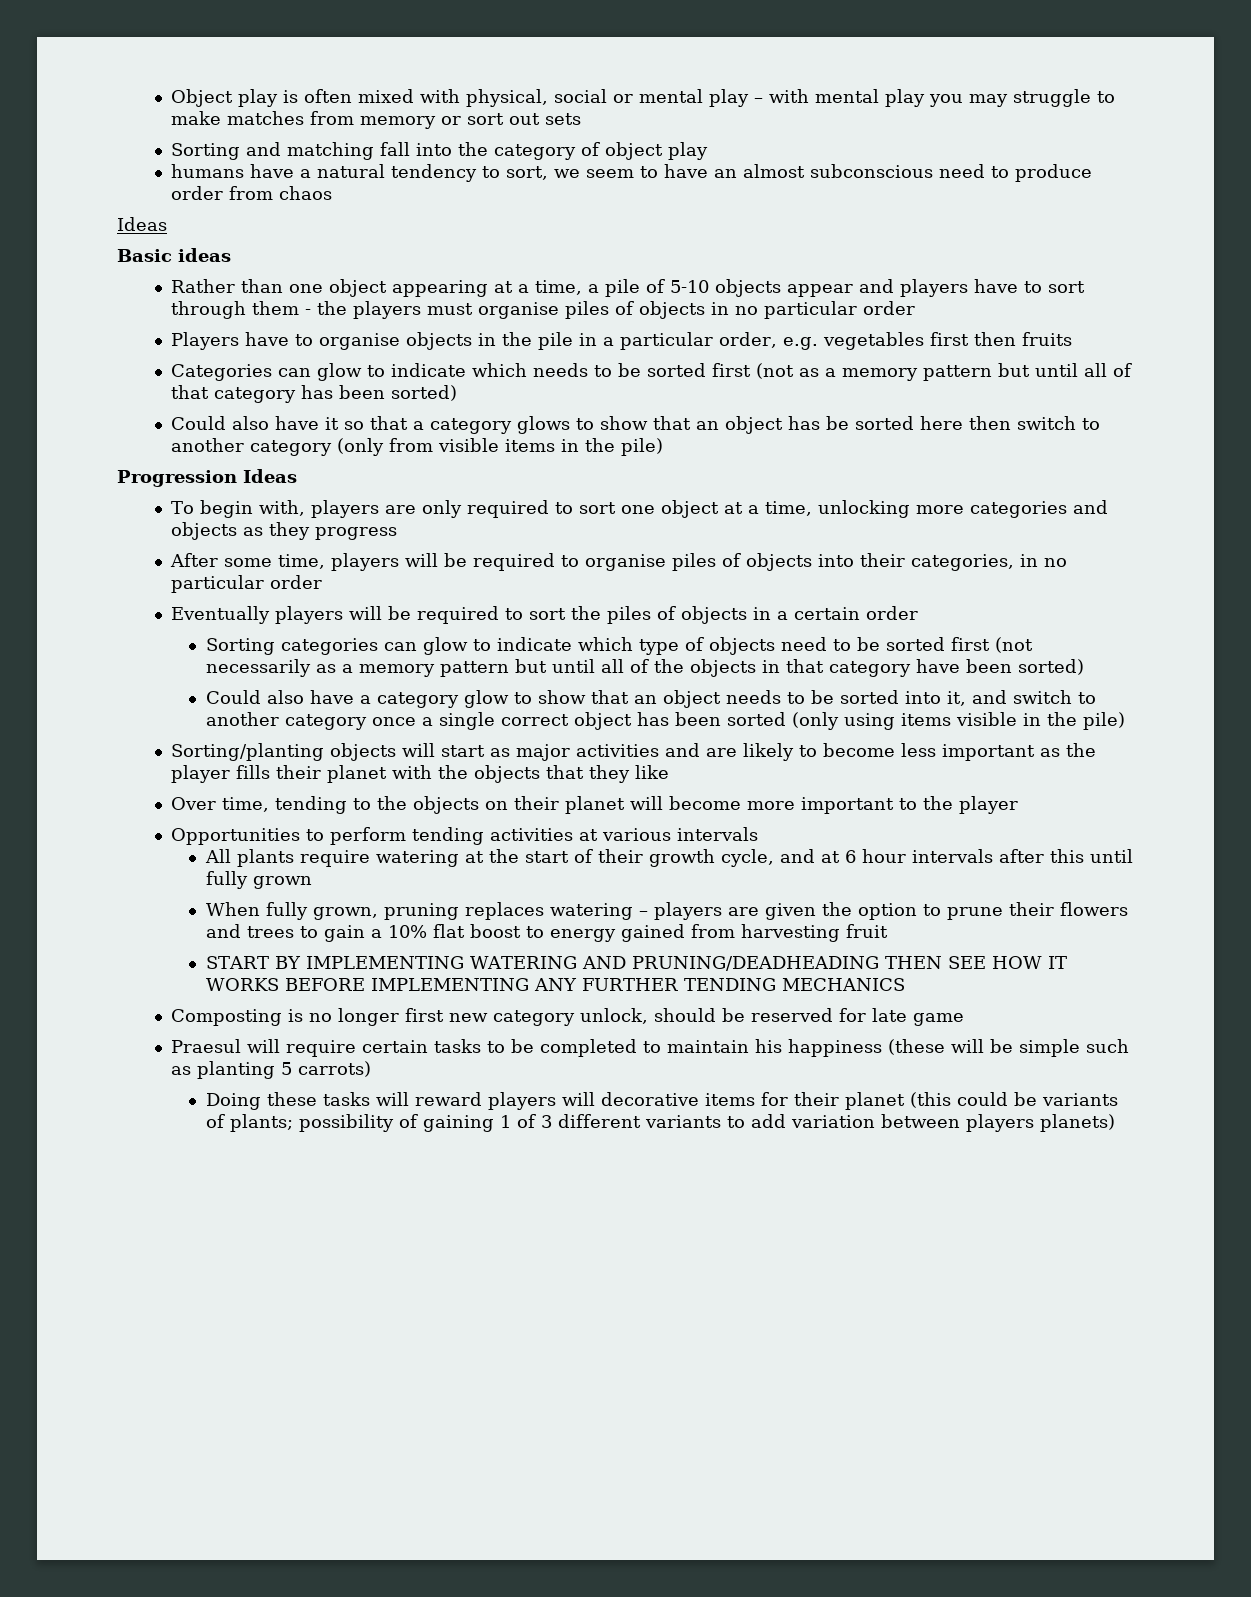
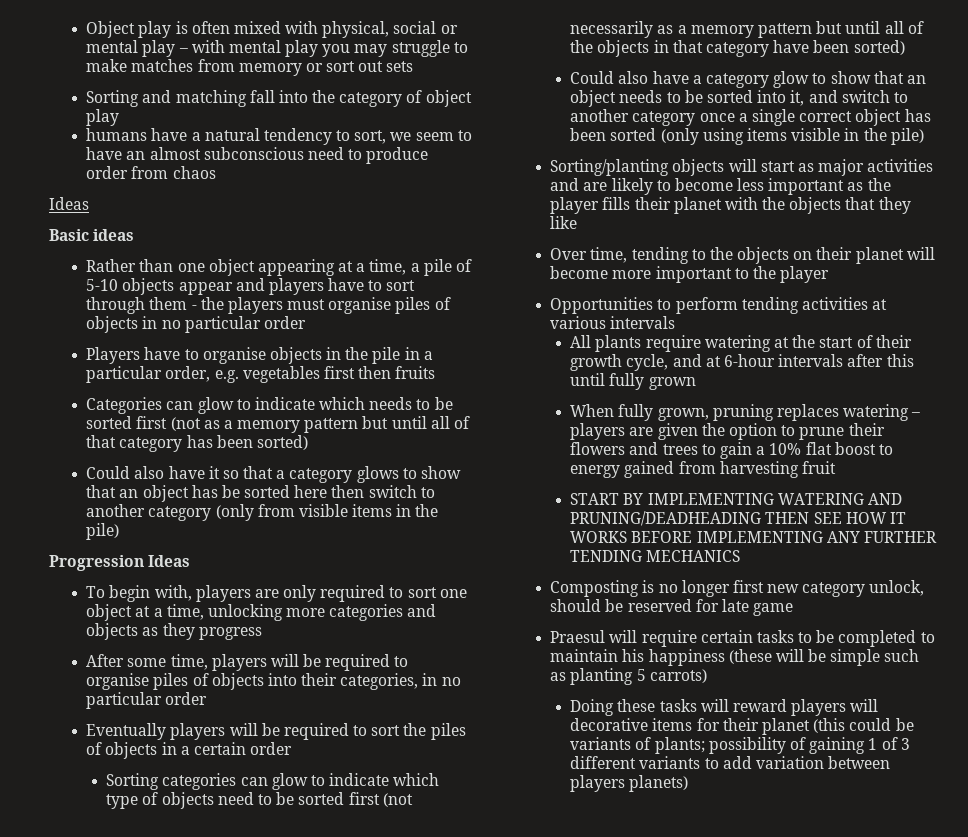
- All plants require watering at the start of their growth cycle, and at 6 hour intervals after this until fully grown
+ All plants require watering at the start of their growth cycle, and at 6-hour intervals after this until fully grown

